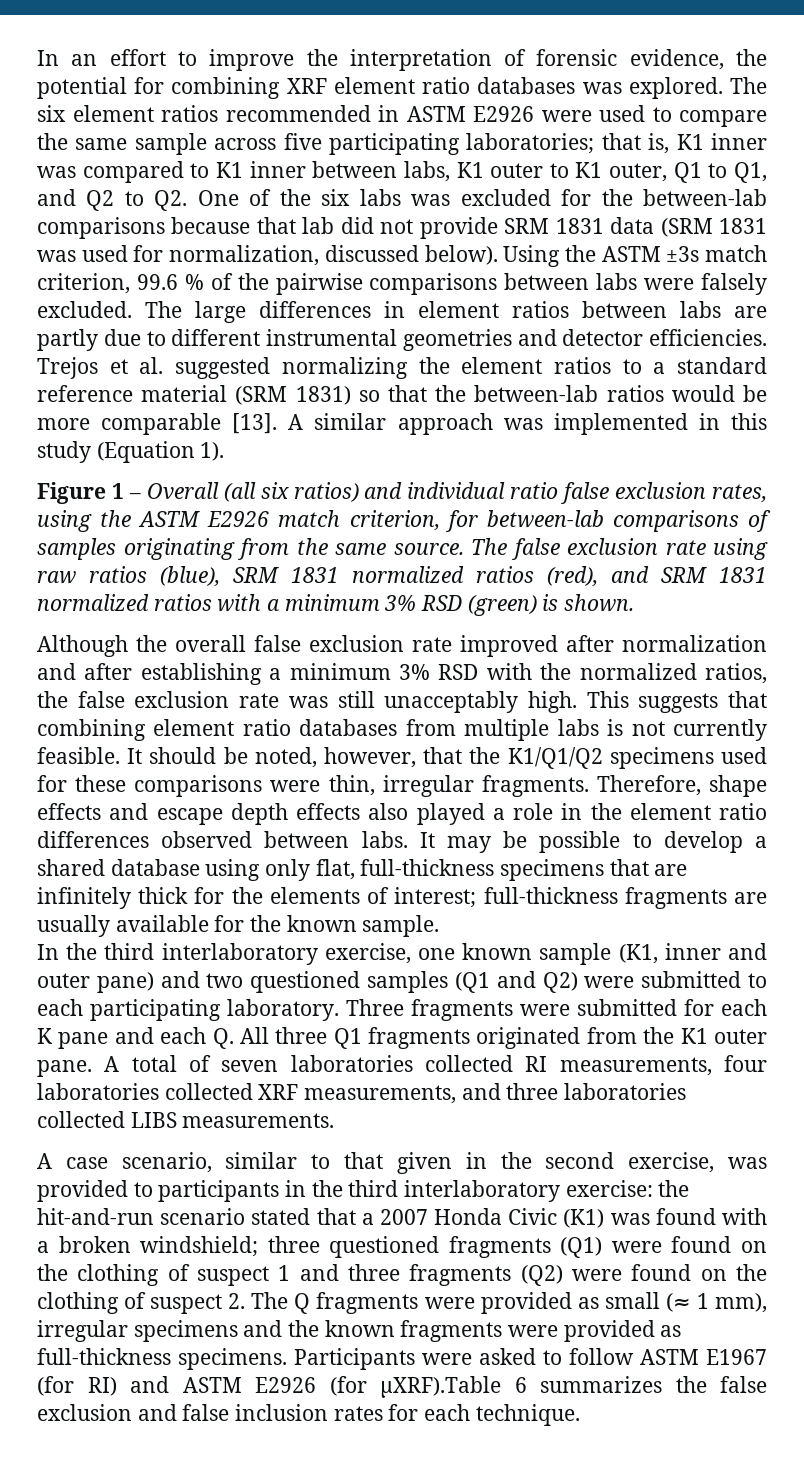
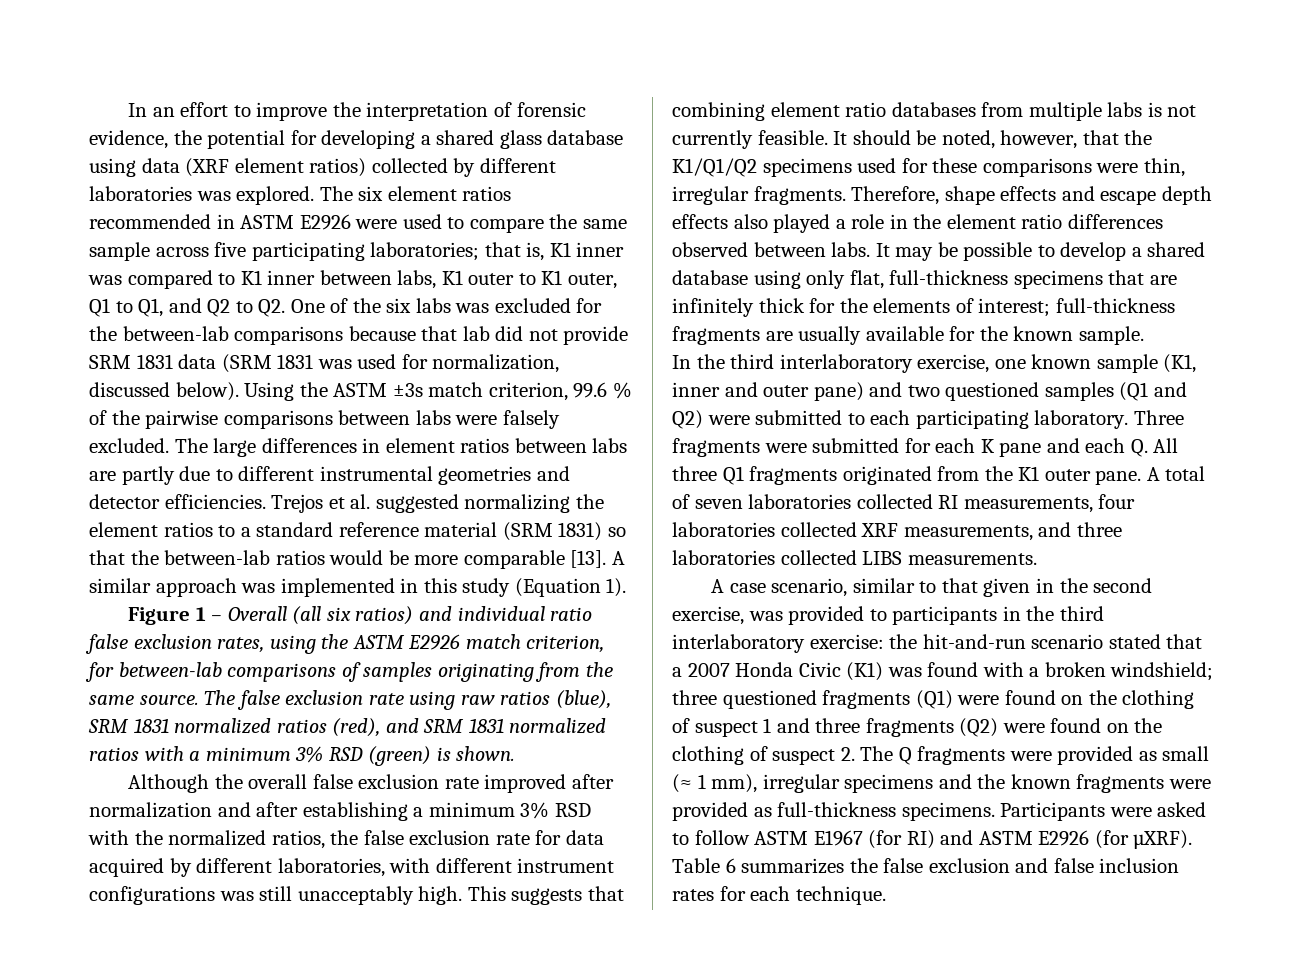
- In an effort to improve the interpretation of forensic evidence, the potential for combining XRF element ratio databases was explored.
+ In an effort to improve the interpretation of forensic evidence, the potential for developing a shared glass database using data (XRF element ratios) collected by different laboratories was explored.
- Although the overall false exclusion rate improved after normalization and after establishing a minimum 3% RSD with the normalized ratios, the false exclusion rate was still unacceptably high.
+ Although the overall false exclusion rate improved after normalization and after establishing a minimum 3% RSD with the normalized ratios, the false exclusion rate for data acquired by different laboratories, with different instrument configurations was still unacceptably high.
- Participants were asked to follow ASTM E1967 (for RI) and ASTM E2926 (for µXRF).Table 6 summarizes the false exclusion and false inclusion rates for each technique.
+ Participants were asked to follow ASTM E1967 (for RI) and ASTM E2926 (for µXRF). Table 6 summarizes the false exclusion and false inclusion rates for each technique.

